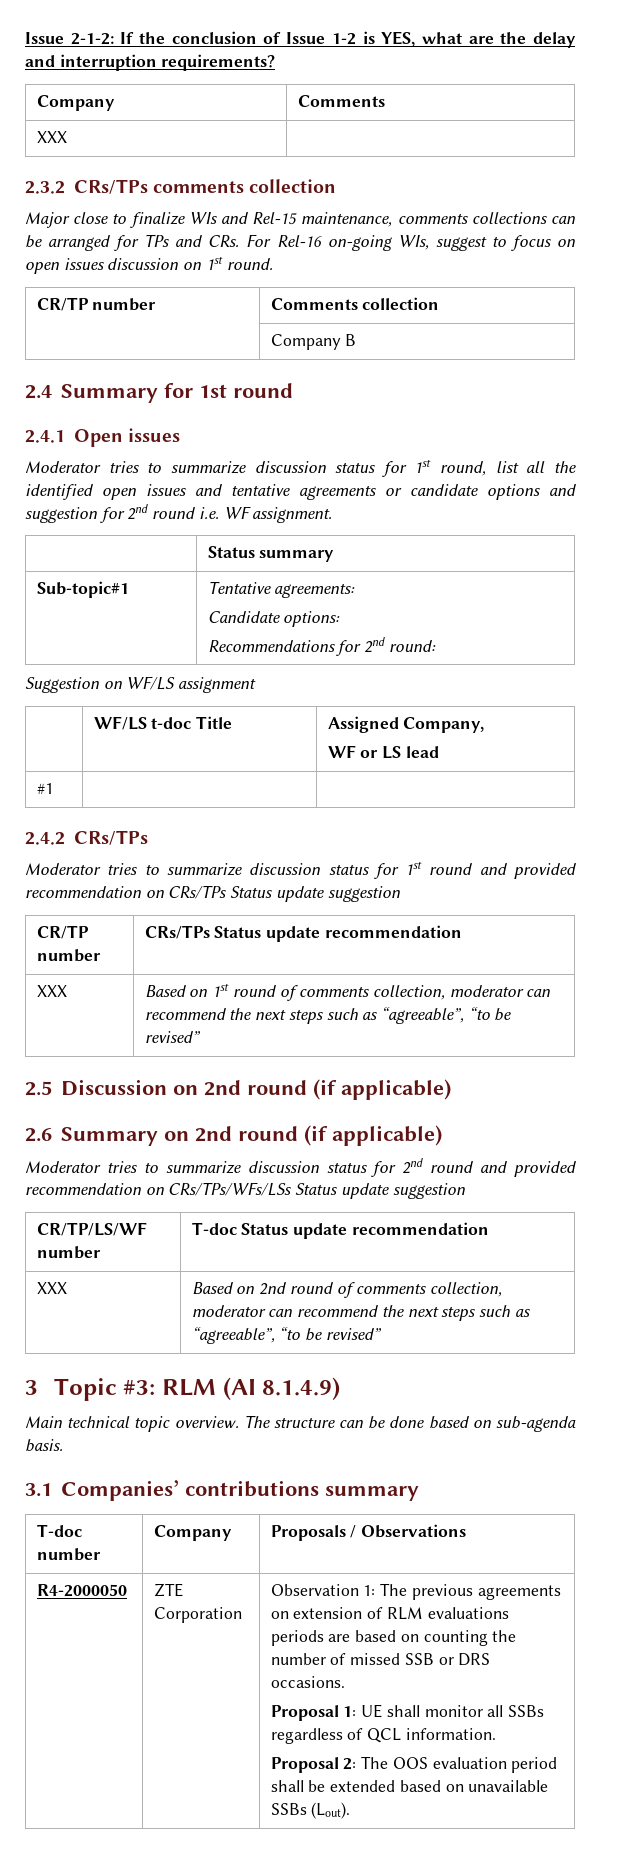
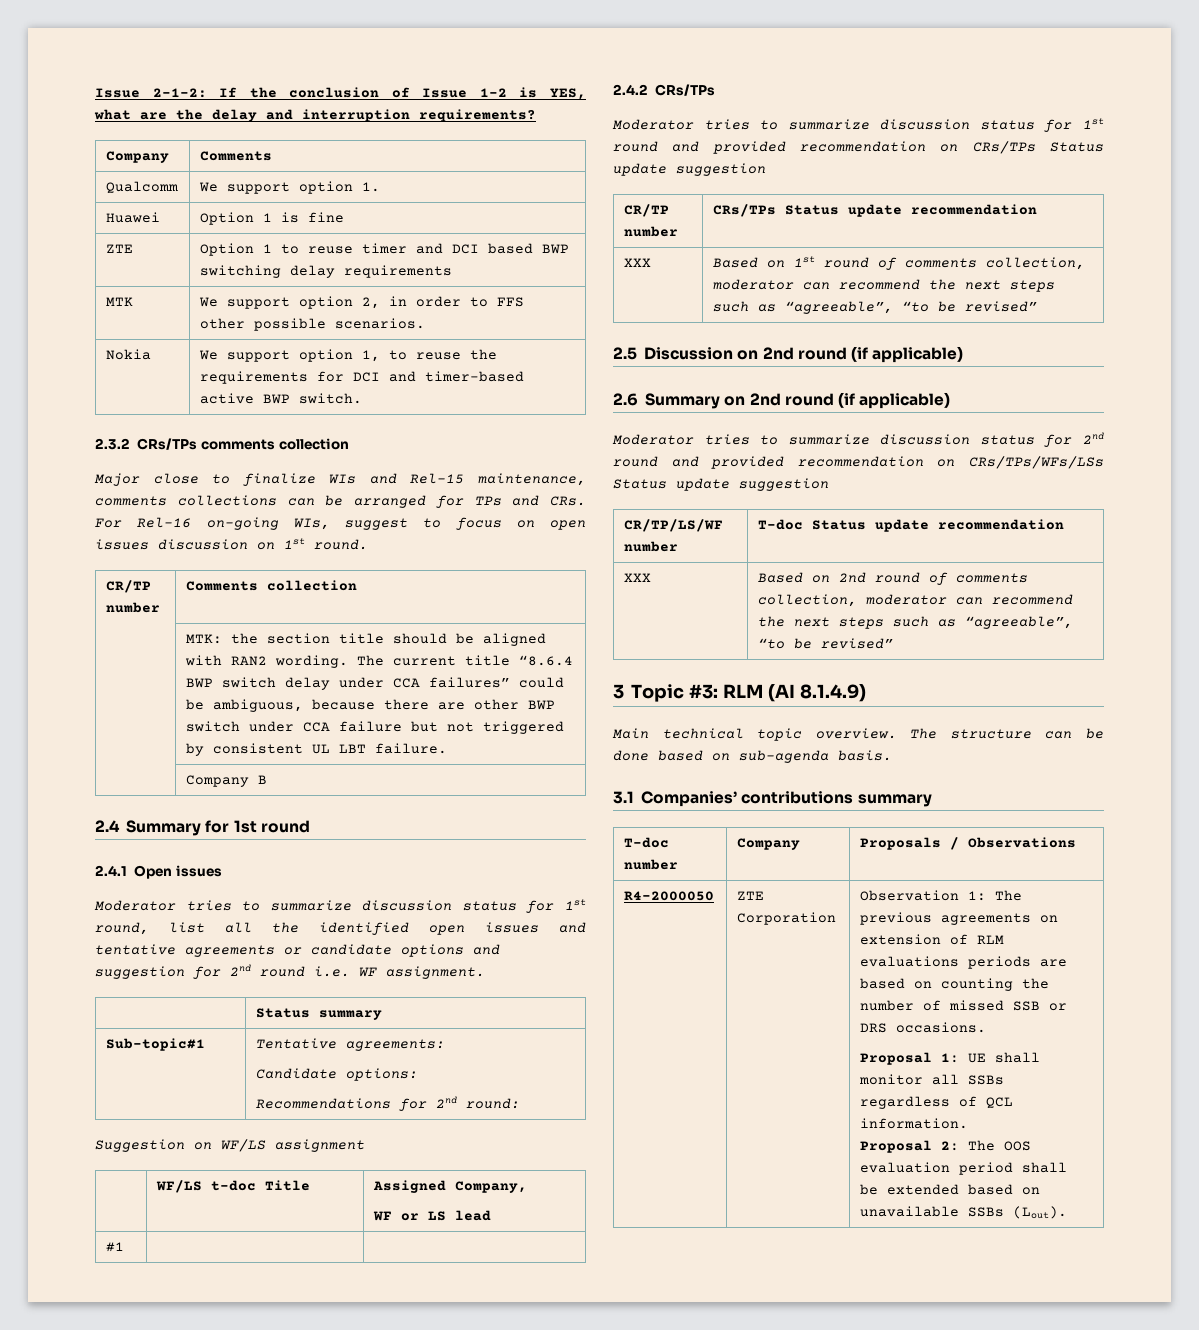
  Company | Comments
- XXX |
+ Qualcomm | We support option 1.
+ Huawei | Option 1 is fine
+ ZTE | Option 1 to reuse timer and DCI based BWP switching delay requirements
+ MTK | We support option 2, in order to FFS other possible scenarios.
+ Nokia | We support option 1, to reuse the requirements for DCI and timer-based active BWP switch.
+ | MTK: the section title should be aligned with RAN2 wording. The current title “8.6.4 BWP switch delay under CCA failures” could be ambiguous, because there are other BWP switch under CCA failure but not triggered by consistent UL LBT failure.

